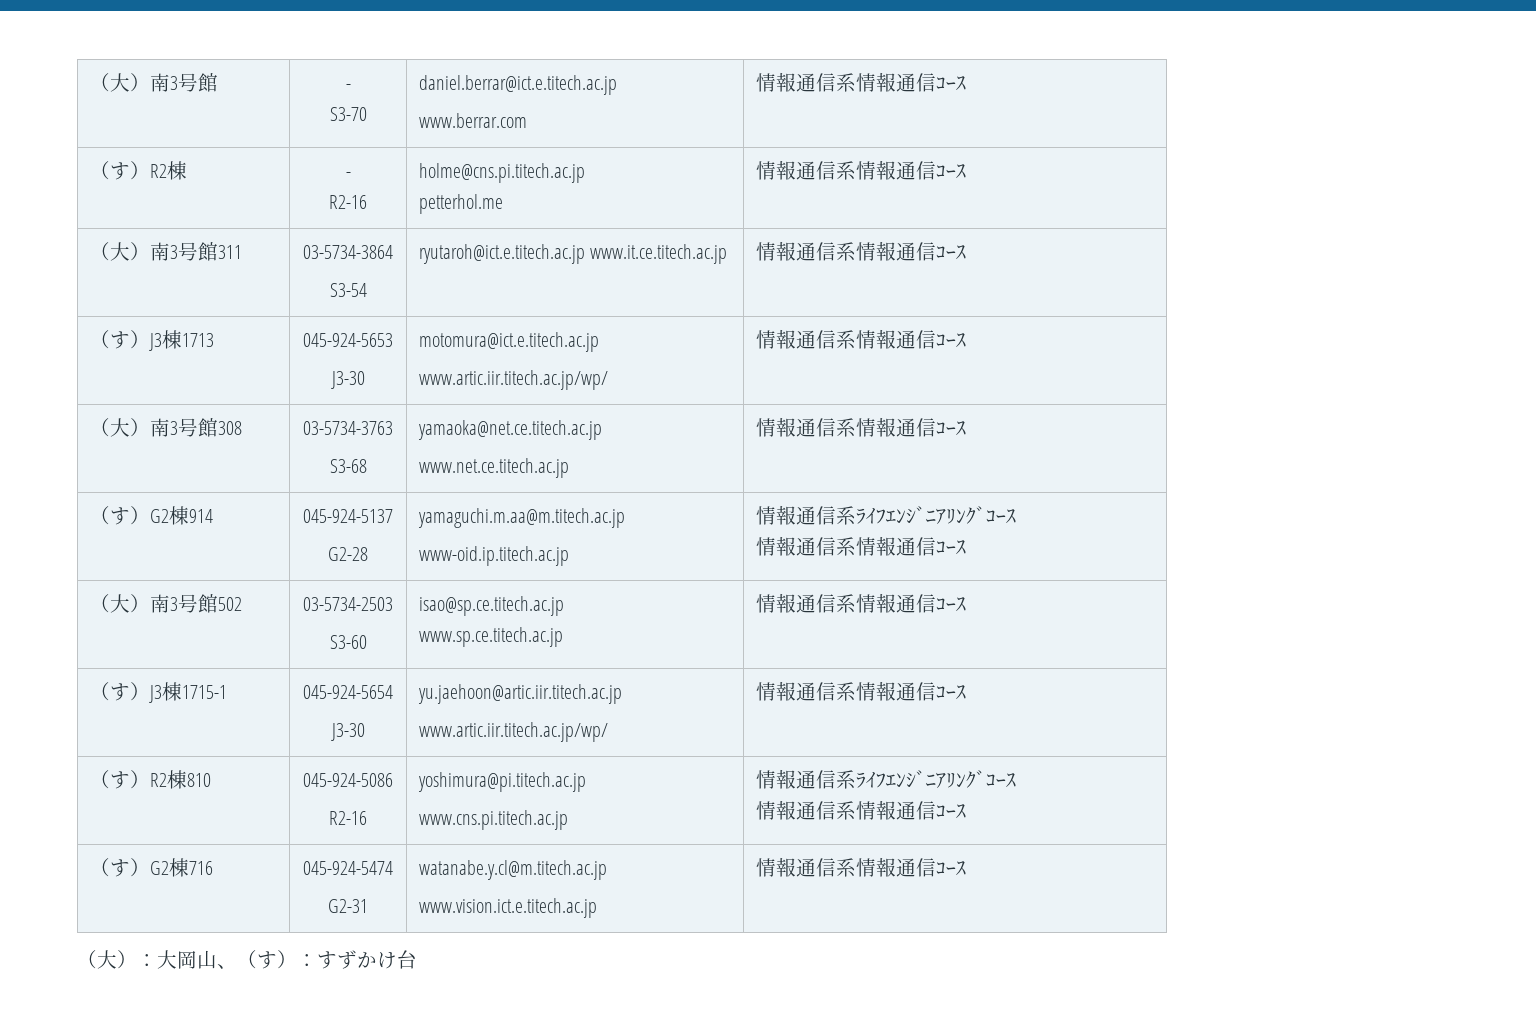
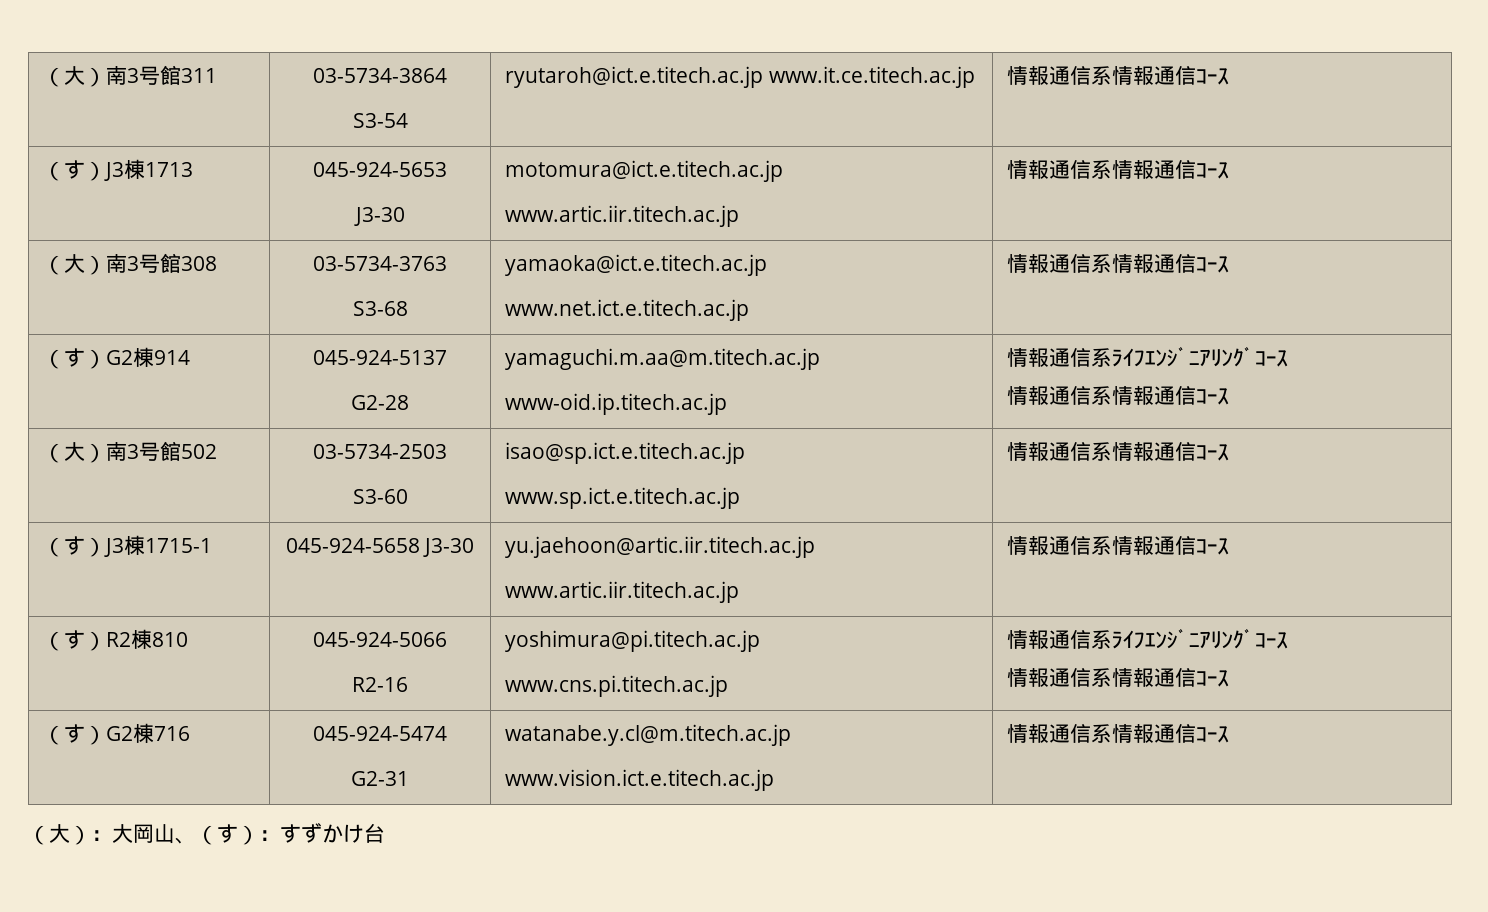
- （大）南3号館 | -
- S3-70 | daniel.berrar@ict.e.titech.ac.jp
- www.berrar.com | 情報通信系情報通信ｺｰｽ
- （す）R2棟 | -
- R2-16 | holme@cns.pi.titech.ac.jp
- petterhol.me | 情報通信系情報通信ｺｰｽ
  （す）J3棟1713 | 045-924-5653
  J3-30 | motomura@ict.e.titech.ac.jp
- www.artic.iir.titech.ac.jp/wp/ | 情報通信系情報通信ｺｰｽ
+ www.artic.iir.titech.ac.jp | 情報通信系情報通信ｺｰｽ
  （大）南3号館308 | 03-5734-3763
- S3-68 | yamaoka@net.ce.titech.ac.jp
- www.net.ce.titech.ac.jp | 情報通信系情報通信ｺｰｽ
+ S3-68 | yamaoka@ict.e.titech.ac.jp
+ www.net.ict.e.titech.ac.jp | 情報通信系情報通信ｺｰｽ
  （大）南3号館502 | 03-5734-2503
- S3-60 | isao@sp.ce.titech.ac.jp
- www.sp.ce.titech.ac.jp | 情報通信系情報通信ｺｰｽ
+ S3-60 | isao@sp.ict.e.titech.ac.jp
+ www.sp.ict.e.titech.ac.jp | 情報通信系情報通信ｺｰｽ
- （す）J3棟1715-1 | 045-924-5654
- J3-30 | yu.jaehoon@artic.iir.titech.ac.jp
- www.artic.iir.titech.ac.jp/wp/ | 情報通信系情報通信ｺｰｽ
+ （す）J3棟1715-1 | 045-924-5658 J3-30 | yu.jaehoon@artic.iir.titech.ac.jp
+ www.artic.iir.titech.ac.jp | 情報通信系情報通信ｺｰｽ
- （す）R2棟810 | 045-924-5086
+ （す）R2棟810 | 045-924-5066

